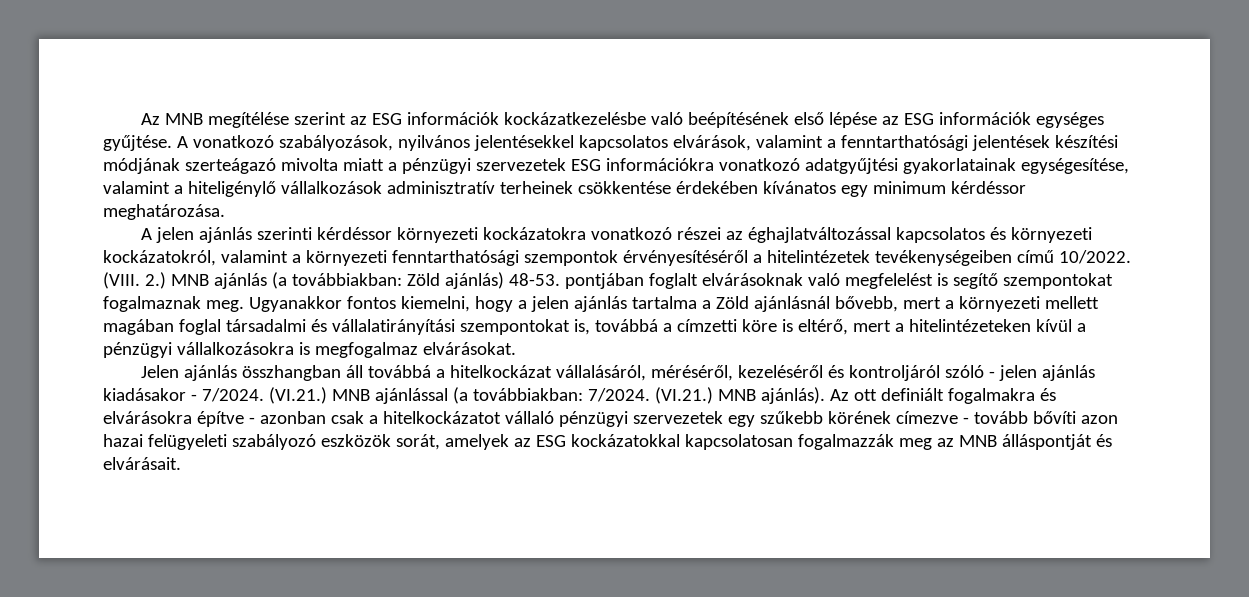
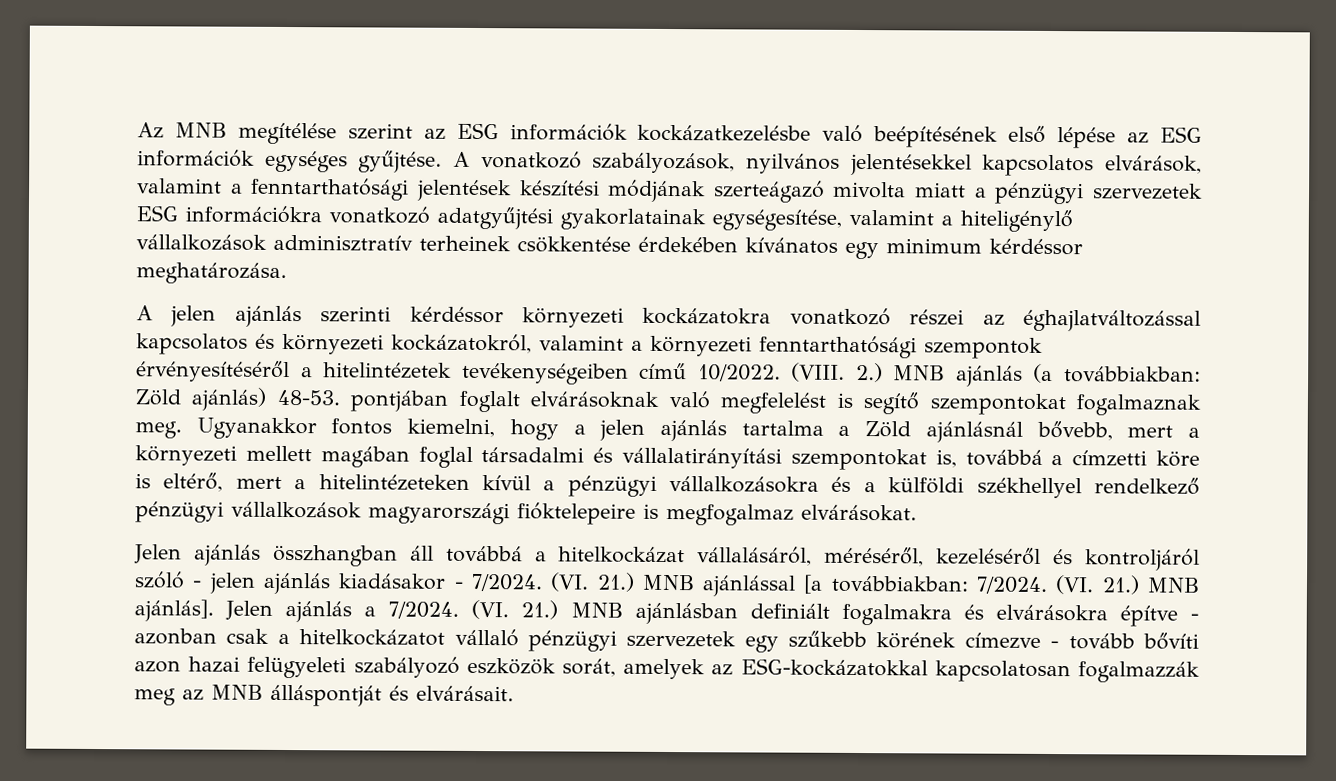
- Ugyanakkor fontos kiemelni, hogy a jelen ajánlás tartalma a Zöld ajánlásnál bővebb, mert a környezeti mellett magában foglal társadalmi és vállalatirányítási szempontokat is, továbbá a címzetti köre is eltérő, mert a hitelintézeteken kívül a pénzügyi vállalkozásokra is megfogalmaz elvárásokat.
+ Ugyanakkor fontos kiemelni, hogy a jelen ajánlás tartalma a Zöld ajánlásnál bővebb, mert a környezeti mellett magában foglal társadalmi és vállalatirányítási szempontokat is, továbbá a címzetti köre is eltérő, mert a hitelintézeteken kívül a pénzügyi vállalkozásokra és a külföldi székhellyel rendelkező pénzügyi vállalkozások magyarországi fióktelepeire is megfogalmaz elvárásokat.
- (VI.21.) MNB ajánlással (a továbbiakban: 7/2024.
+ (VI. 21.) MNB ajánlással [a továbbiakban: 7/2024.
- (VI.21.) MNB ajánlás). Az ott definiált fogalmakra és elvárásokra építve - azonban csak a hitelkockázatot vállaló pénzügyi szervezetek egy szűkebb körének címezve - tovább bővíti azon hazai felügyeleti szabályozó eszközök sorát, amelyek az ESG kockázatokkal kapcsolatosan fogalmazzák meg az MNB álláspontját és elvárásait.
+ (VI. 21.) MNB ajánlás]. Jelen ajánlás a 7/2024. (VI. 21.) MNB ajánlásban definiált fogalmakra és elvárásokra építve - azonban csak a hitelkockázatot vállaló pénzügyi szervezetek egy szűkebb körének címezve - tovább bővíti azon hazai felügyeleti szabályozó eszközök sorát, amelyek az ESG-kockázatokkal kapcsolatosan fogalmazzák meg az MNB álláspontját és elvárásait.

